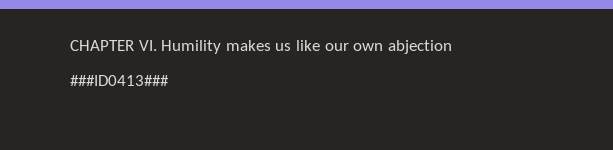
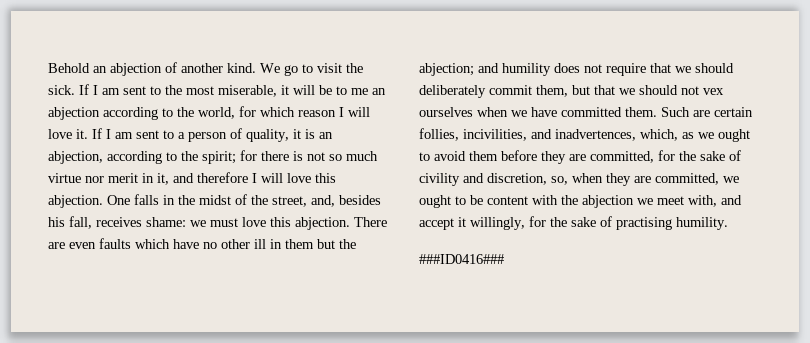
- CHAPTER VI. Humility makes us like our own abjection
- ###ID0413###
+ Behold an abjection of another kind. We go to visit the sick. If I am sent to the most miserable, it will be to me an abjection according to the world, for which reason I will love it. If I am sent to a person of quality, it is an abjection, according to the spirit; for there is not so much virtue nor merit in it, and therefore I will love this abjection. One falls in the midst of the street, and, besides his fall, receives shame: we must love this abjection. There are even faults which have no other ill in them but the abjection; and humility does not require that we should deliberately commit them, but that we should not vex ourselves when we have committed them. Such are certain follies, incivilities, and inadvertences, which, as we ought to avoid them before they are committed, for the sake of civility and discretion, so, when they are committed, we ought to be content with the abjection we meet with, and accept it willingly, for the sake of practising humility.
+ ###ID0416###

